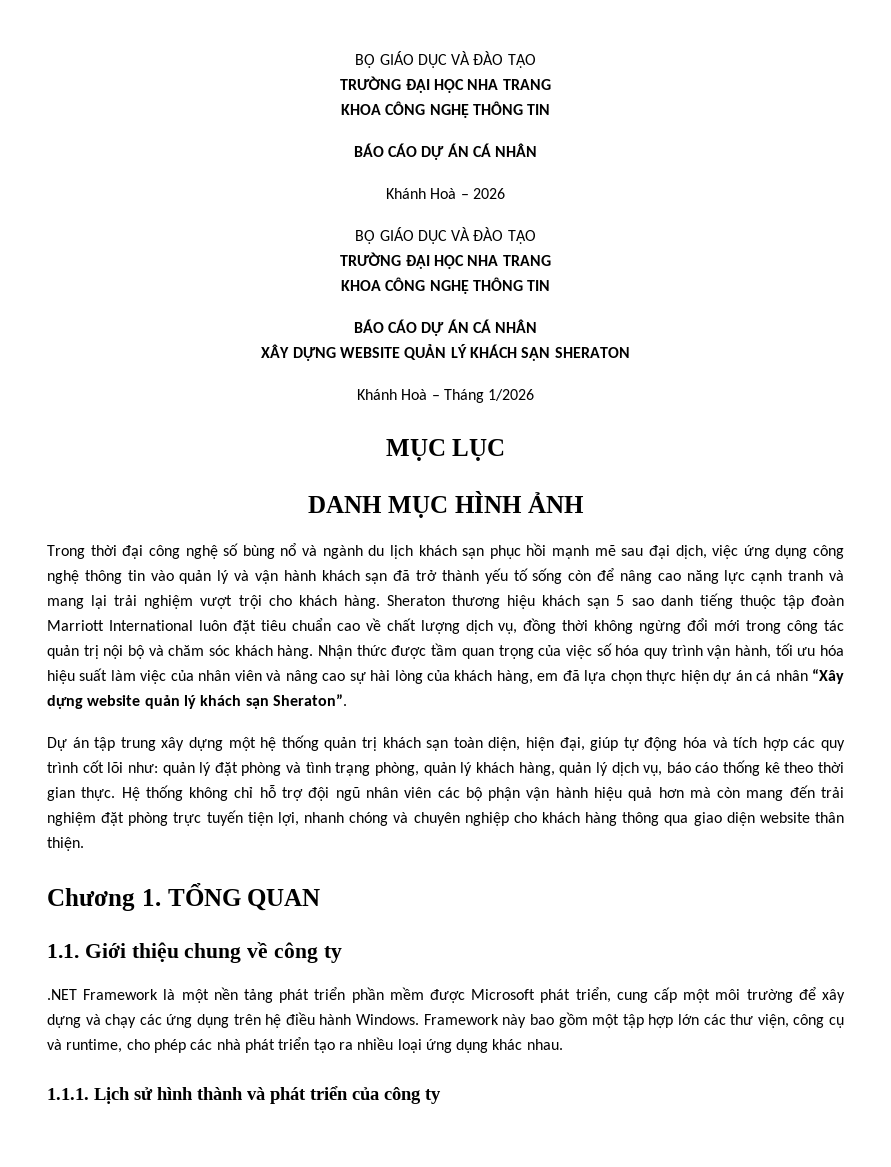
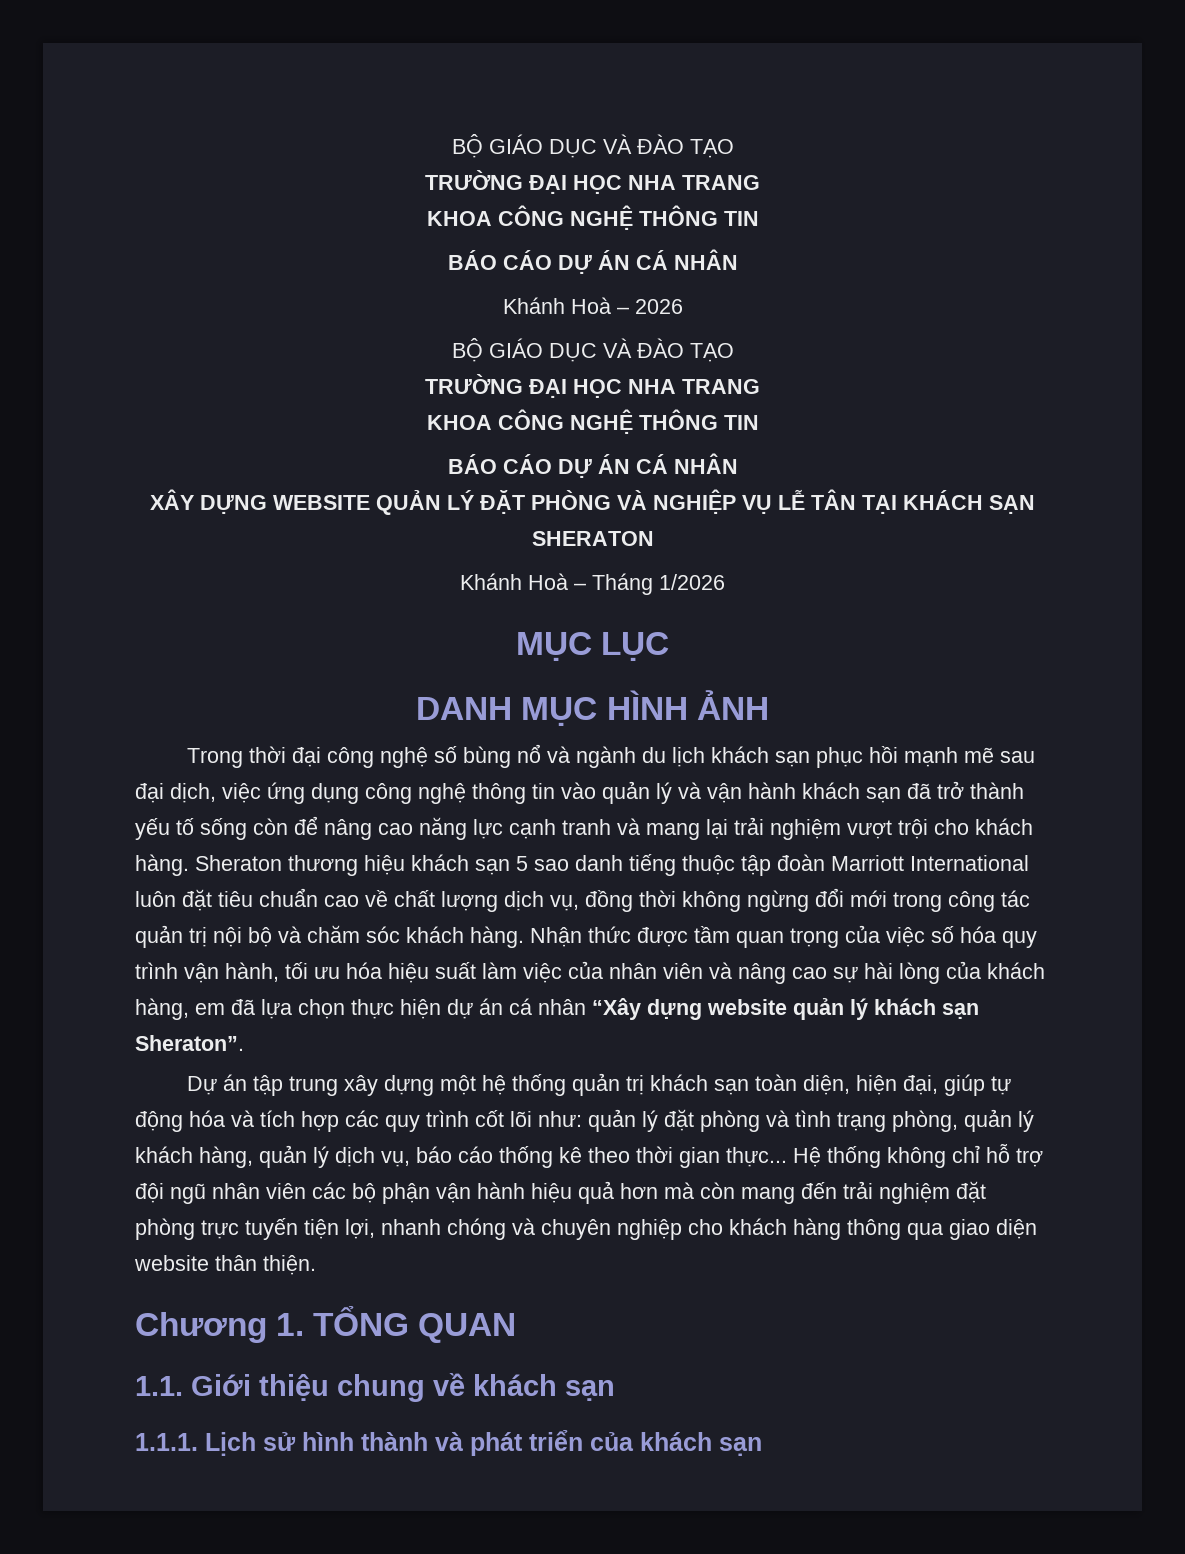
- XÂY DỰNG WEBSITE QUẢN LÝ KHÁCH SẠN SHERATON
+ XÂY DỰNG WEBSITE QUẢN LÝ ĐẶT PHÒNG VÀ NGHIỆP VỤ LỄ TÂN TẠI KHÁCH SẠN SHERATON
- Dự án tập trung xây dựng một hệ thống quản trị khách sạn toàn diện, hiện đại, giúp tự động hóa và tích hợp các quy trình cốt lõi như: quản lý đặt phòng và tình trạng phòng, quản lý khách hàng, quản lý dịch vụ, báo cáo thống kê theo thời gian thực.
+ Dự án tập trung xây dựng một hệ thống quản trị khách sạn toàn diện, hiện đại, giúp tự động hóa và tích hợp các quy trình cốt lõi như: quản lý đặt phòng và tình trạng phòng, quản lý khách hàng, quản lý dịch vụ, báo cáo thống kê theo thời gian thực...
- 1.1. Giới thiệu chung về công ty
- .NET Framework là một nền tảng phát triển phần mềm được Microsoft phát triển, cung cấp một môi trường để xây dựng và chạy các ứng dụng trên hệ điều hành Windows. Framework này bao gồm một tập hợp lớn các thư viện, công cụ và runtime, cho phép các nhà phát triển tạo ra nhiều loại ứng dụng khác nhau.
+ 1.1. Giới thiệu chung về khách sạn
- 1.1.1. Lịch sử hình thành và phát triển của công ty
+ 1.1.1. Lịch sử hình thành và phát triển của khách sạn

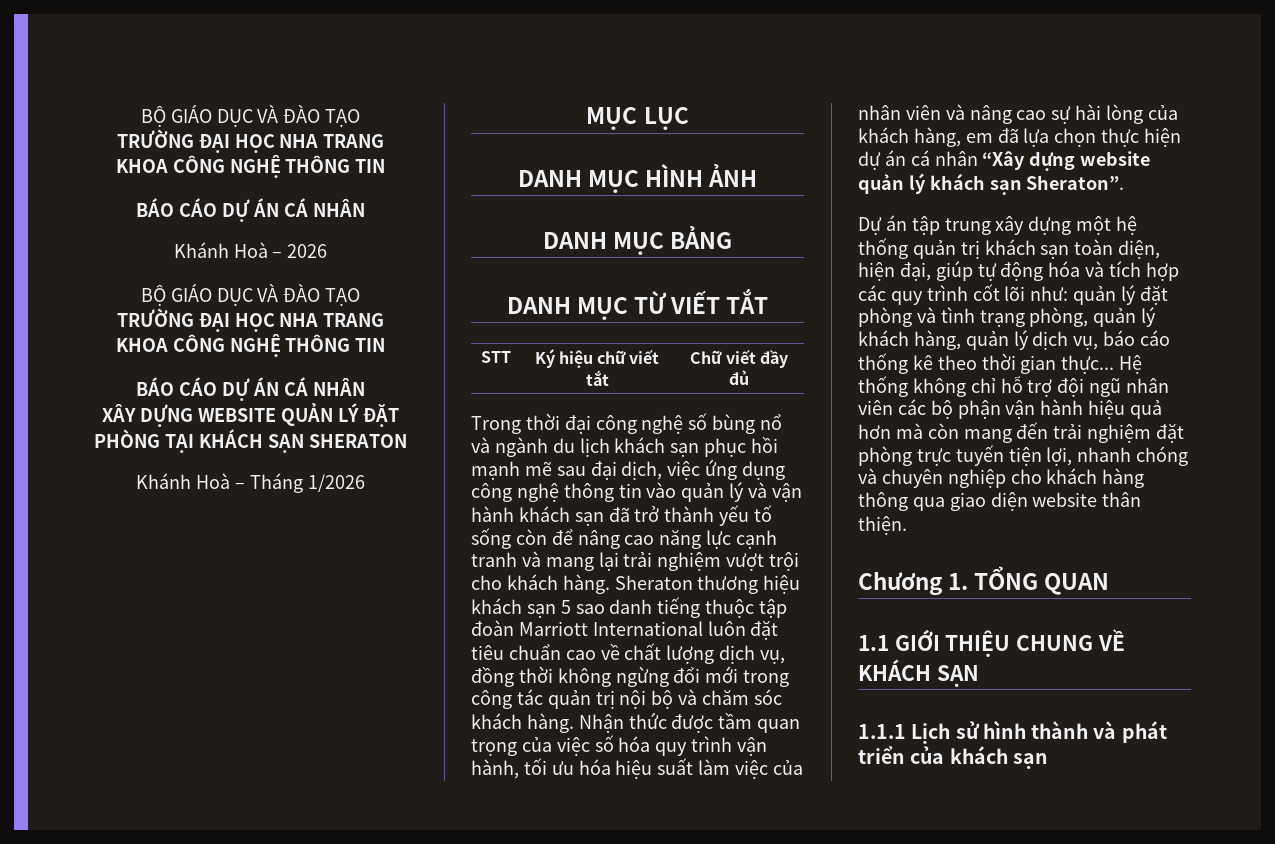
- XÂY DỰNG WEBSITE QUẢN LÝ ĐẶT PHÒNG VÀ NGHIỆP VỤ LỄ TÂN TẠI KHÁCH SẠN SHERATON
+ XÂY DỰNG WEBSITE QUẢN LÝ ĐẶT PHÒNG TẠI KHÁCH SẠN SHERATON
+ DANH MỤC BẢNG
+ DANH MỤC TỪ VIẾT TẮT
+ STT | Ký hiệu chữ viết tắt | Chữ viết đầy đủ
- 1.1. Giới thiệu chung về khách sạn
- 1.1.1. Lịch sử hình thành và phát triển của khách sạn
+ 1.1 GIỚI THIỆU CHUNG VỀ KHÁCH SẠN
+ 1.1.1 Lịch sử hình thành và phát triển của khách sạn

